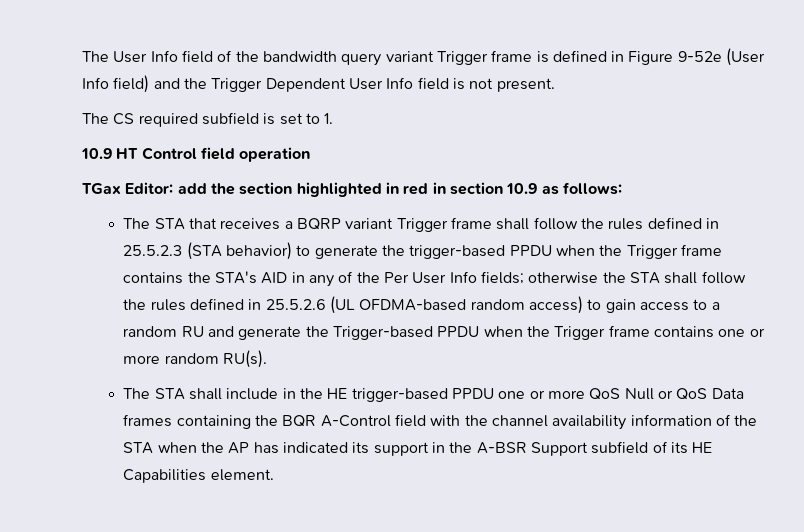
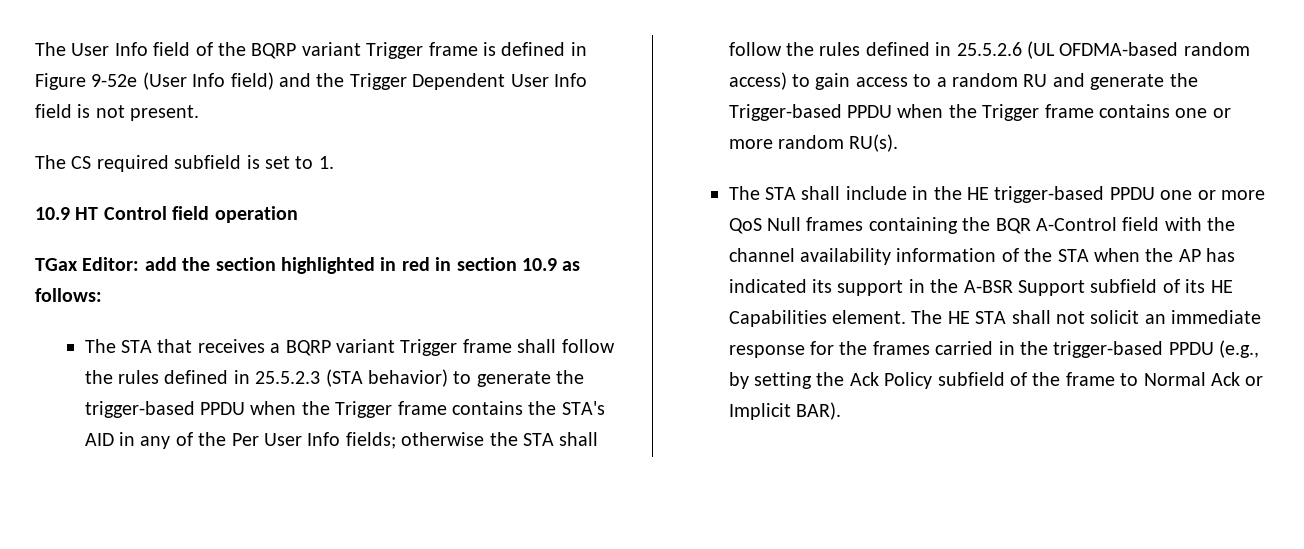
- The User Info field of the bandwidth query variant Trigger frame is defined in Figure 9-52e (User Info field) and the Trigger Dependent User Info field is not present.
+ The User Info field of the BQRP variant Trigger frame is defined in Figure 9-52e (User Info field) and the Trigger Dependent User Info field is not present.
- The STA shall include in the HE trigger-based PPDU one or more QoS Null or QoS Data frames containing the BQR A-Control field with the channel availability information of the STA when the AP has indicated its support in the A-BSR Support subfield of its HE Capabilities element.
+ The STA shall include in the HE trigger-based PPDU one or more QoS Null frames containing the BQR A-Control field with the channel availability information of the STA when the AP has indicated its support in the A-BSR Support subfield of its HE Capabilities element.
+ The HE STA shall not solicit an immediate response for the frames carried in the trigger-based PPDU (e.g., by setting the Ack Policy subfield of the frame to Normal Ack or Implicit BAR).

